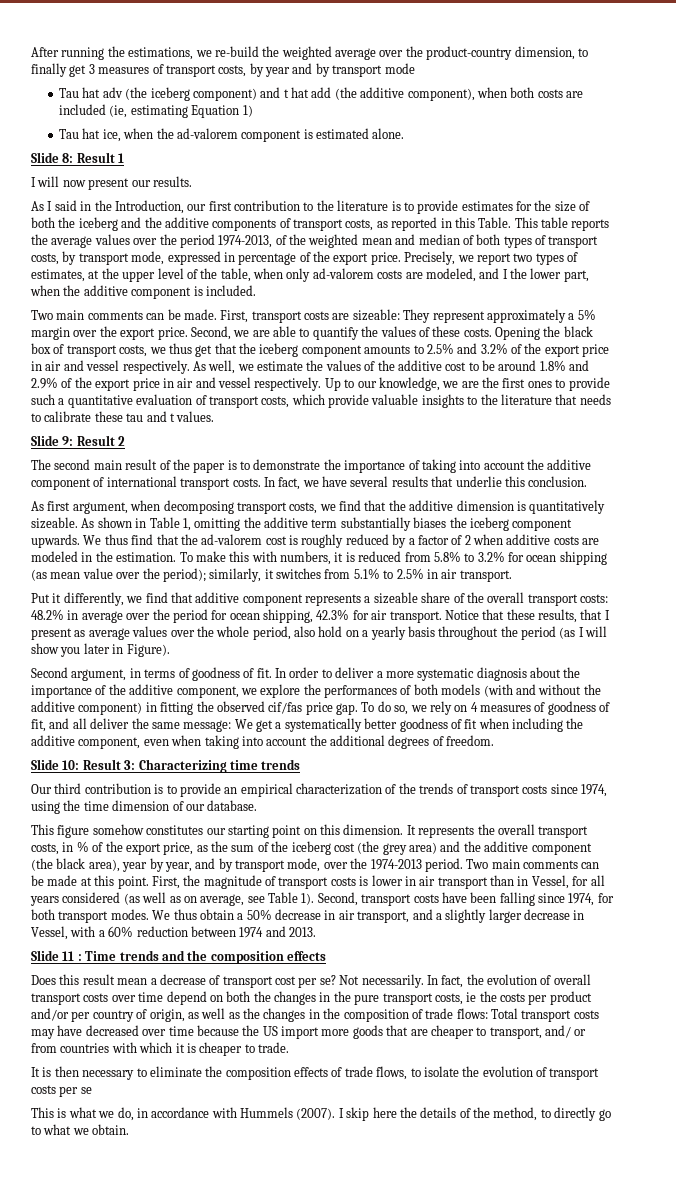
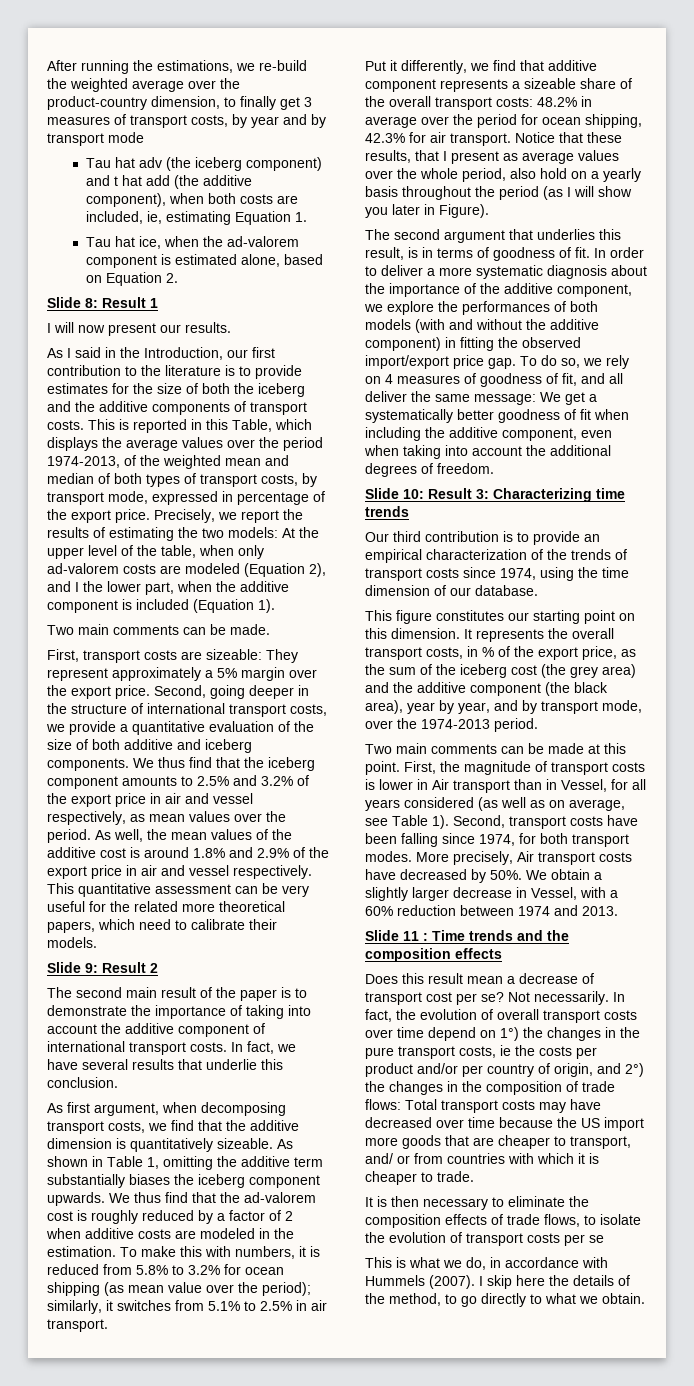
- Tau hat adv (the iceberg component) and t hat add (the additive component), when both costs are included (ie, estimating Equation 1)
+ Tau hat adv (the iceberg component) and t hat add (the additive component), when both costs are included, ie, estimating Equation 1.
- Tau hat ice, when the ad-valorem component is estimated alone.
+ Tau hat ice, when the ad-valorem component is estimated alone, based on Equation 2.
- As I said in the Introduction, our first contribution to the literature is to provide estimates for the size of both the iceberg and the additive components of transport costs, as reported in this Table. This table reports the average values over the period 1974-2013, of the weighted mean and median of both types of transport costs, by transport mode, expressed in percentage of the export price.
+ As I said in the Introduction, our first contribution to the literature is to provide estimates for the size of both the iceberg and the additive components of transport costs. This is reported in this Table, which displays the average values over the period 1974-2013, of the weighted mean and median of both types of transport costs, by transport mode, expressed in percentage of the export price.
- Precisely, we report two types of estimates, at the upper level of the table, when only ad-valorem costs are modeled, and I the lower part, when the additive component is included.
+ Precisely, we report the results of estimating the two models: At the upper level of the table, when only ad-valorem costs are modeled (Equation 2), and I the lower part, when the additive component is included (Equation 1).
- Two main comments can be made. First, transport costs are sizeable: They represent approximately a 5% margin over the export price.
+ Two main comments can be made.
+ First, transport costs are sizeable: They represent approximately a 5% margin over the export price.
- Second, we are able to quantify the values of these costs. Opening the black box of transport costs, we thus get that the iceberg component amounts to 2.5% and 3.2% of the export price in air and vessel respectively. As well, we estimate the values of the additive cost to be around 1.8% and 2.9% of the export price in air and vessel respectively.
+ Second, going deeper in the structure of international transport costs, we provide a quantitative evaluation of the size of both additive and iceberg components. We thus find that the iceberg component amounts to 2.5% and 3.2% of the export price in air and vessel respectively, as mean values over the period. As well, the mean values of the additive cost is around 1.8% and 2.9% of the export price in air and vessel respectively.
- Up to our knowledge, we are the first ones to provide such a quantitative evaluation of transport costs, which provide valuable insights to the literature that needs to calibrate these tau and t values.
+ This quantitative assessment can be very useful for the related more theoretical papers, which need to calibrate their models.
- Second argument, in terms of goodness of fit.
+ The second argument that underlies this result, is in terms of goodness of fit.
- In order to deliver a more systematic diagnosis about the importance of the additive component, we explore the performances of both models (with and without the additive component) in fitting the observed cif/fas price gap.
+ In order to deliver a more systematic diagnosis about the importance of the additive component, we explore the performances of both models (with and without the additive component) in fitting the observed import/export price gap.
- This figure somehow constitutes our starting point on this dimension.
+ This figure constitutes our starting point on this dimension.
- It represents the overall transport costs, in % of the export price, as the sum of the iceberg cost (the grey area) and the additive component (the black area), year by year, and by transport mode, over the 1974-2013 period. Two main comments can be made at this point.
+ It represents the overall transport costs, in % of the export price, as the sum of the iceberg cost (the grey area) and the additive component (the black area), year by year, and by transport mode, over the 1974-2013 period.
+ Two main comments can be made at this point.
- First, the magnitude of transport costs is lower in air transport than in Vessel, for all years considered (as well as on average, see Table 1).
+ First, the magnitude of transport costs is lower in Air transport than in Vessel, for all years considered (as well as on average, see Table 1).
- We thus obtain a 50% decrease in air transport, and a slightly larger decrease in Vessel, with a 60% reduction between 1974 and 2013.
+ More precisely, Air transport costs have decreased by 50%. We obtain a slightly larger decrease in Vessel, with a 60% reduction between 1974 and 2013.
- In fact, the evolution of overall transport costs over time depend on both the changes in the pure transport costs, ie the costs per product and/or per country of origin, as well as the changes in the composition of trade flows:
+ In fact, the evolution of overall transport costs over time depend on 1°) the changes in the pure transport costs, ie the costs per product and/or per country of origin, and 2°) the changes in the composition of trade flows:
- I skip here the details of the method, to directly go to what we obtain.
+ I skip here the details of the method, to go directly to what we obtain.

